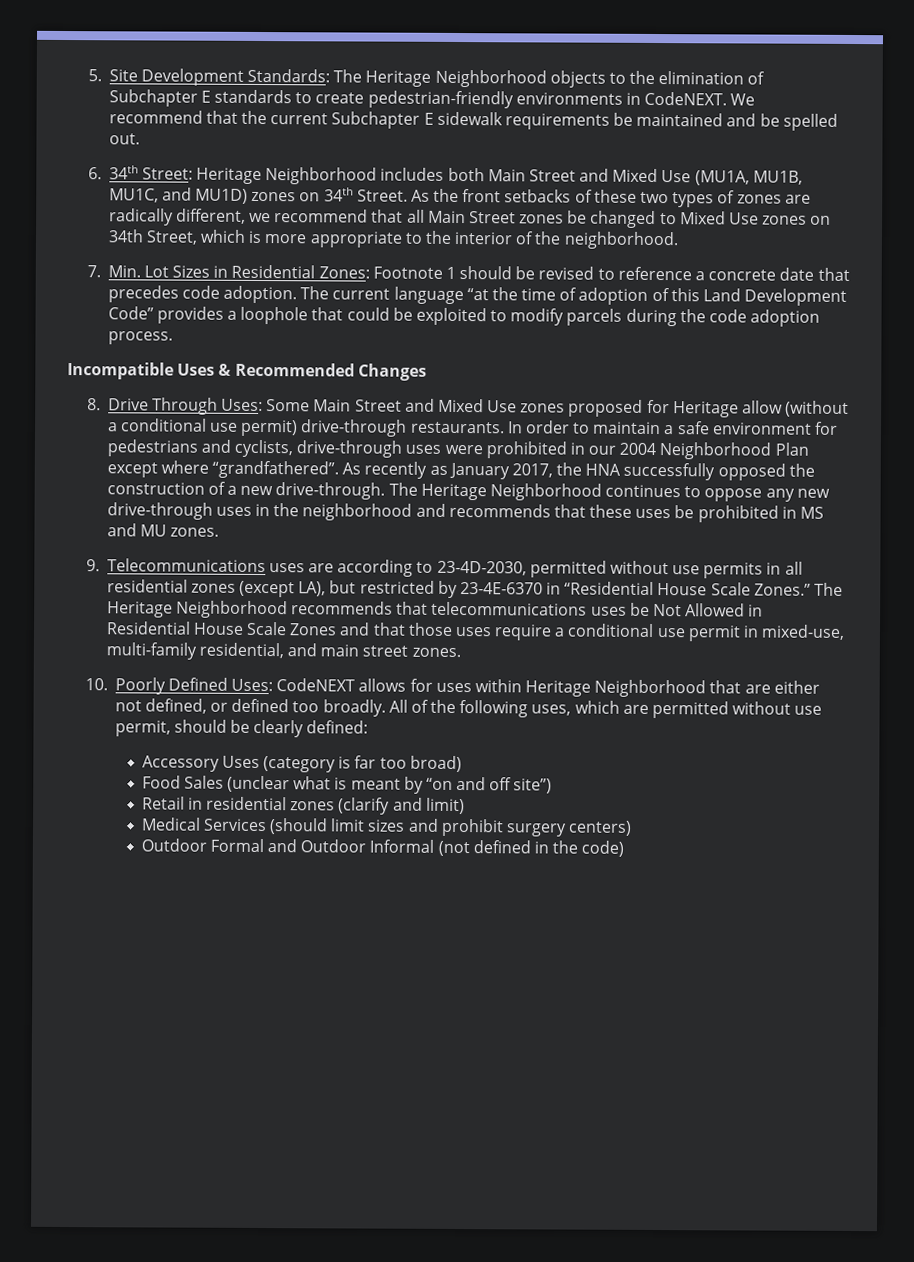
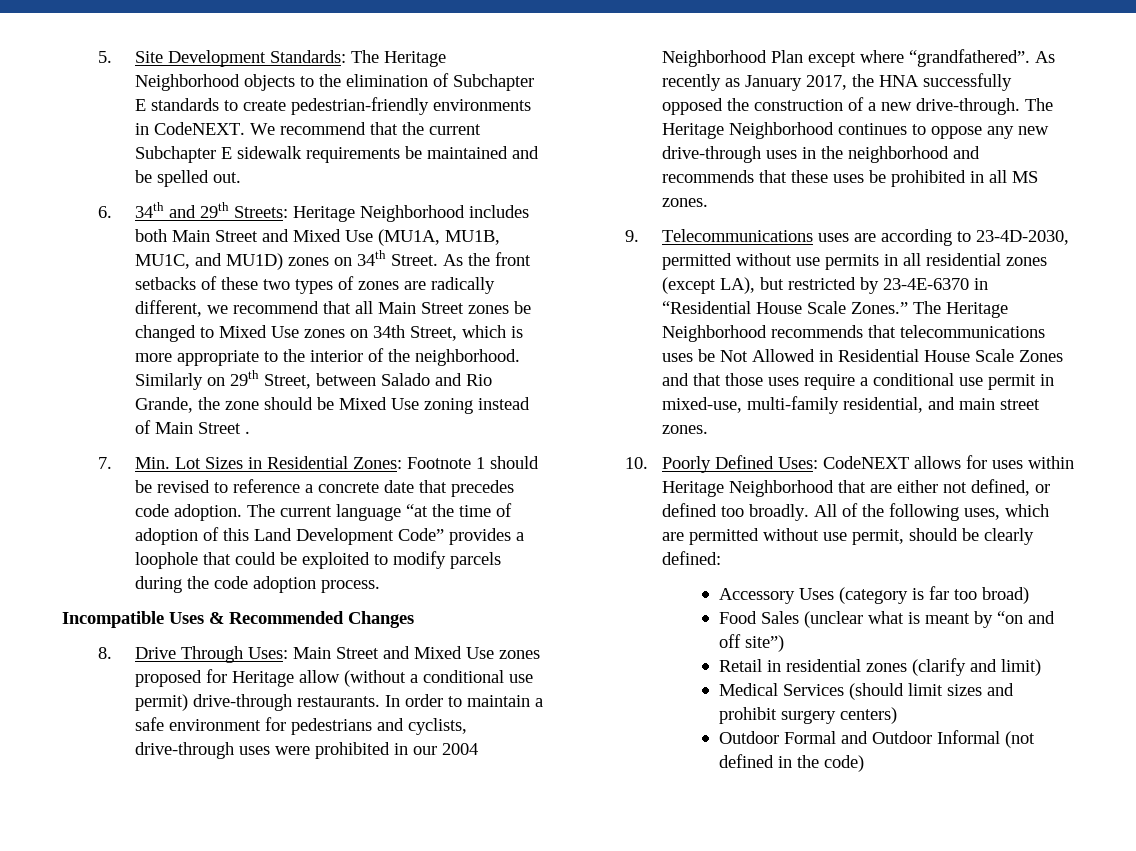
- 6. 34th Street: Heritage Neighborhood includes both Main Street and Mixed Use (MU1A, MU1B, MU1C, and MU1D) zones on 34th Street.
+ 6. 34th and 29th Streets: Heritage Neighborhood includes both Main Street and Mixed Use (MU1A, MU1B, MU1C, and MU1D) zones on 34th Street.
+ Similarly on 29th Street, between Salado and Rio Grande, the zone should be Mixed Use zoning instead of Main Street .
- 8. Drive Through Uses: Some Main Street and Mixed Use zones proposed for Heritage allow (without a conditional use permit) drive-through restaurants.
+ 8. Drive Through Uses: Main Street and Mixed Use zones proposed for Heritage allow (without a conditional use permit) drive-through restaurants.
- The Heritage Neighborhood continues to oppose any new drive-through uses in the neighborhood and recommends that these uses be prohibited in MS and MU zones.
+ The Heritage Neighborhood continues to oppose any new drive-through uses in the neighborhood and recommends that these uses be prohibited in all MS zones.

